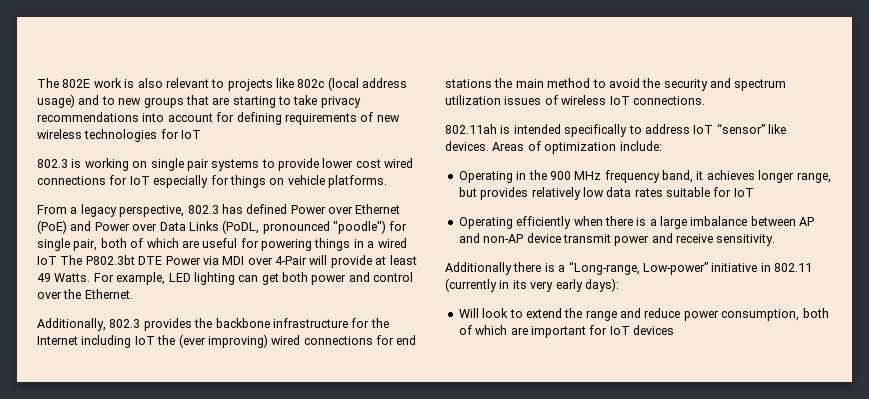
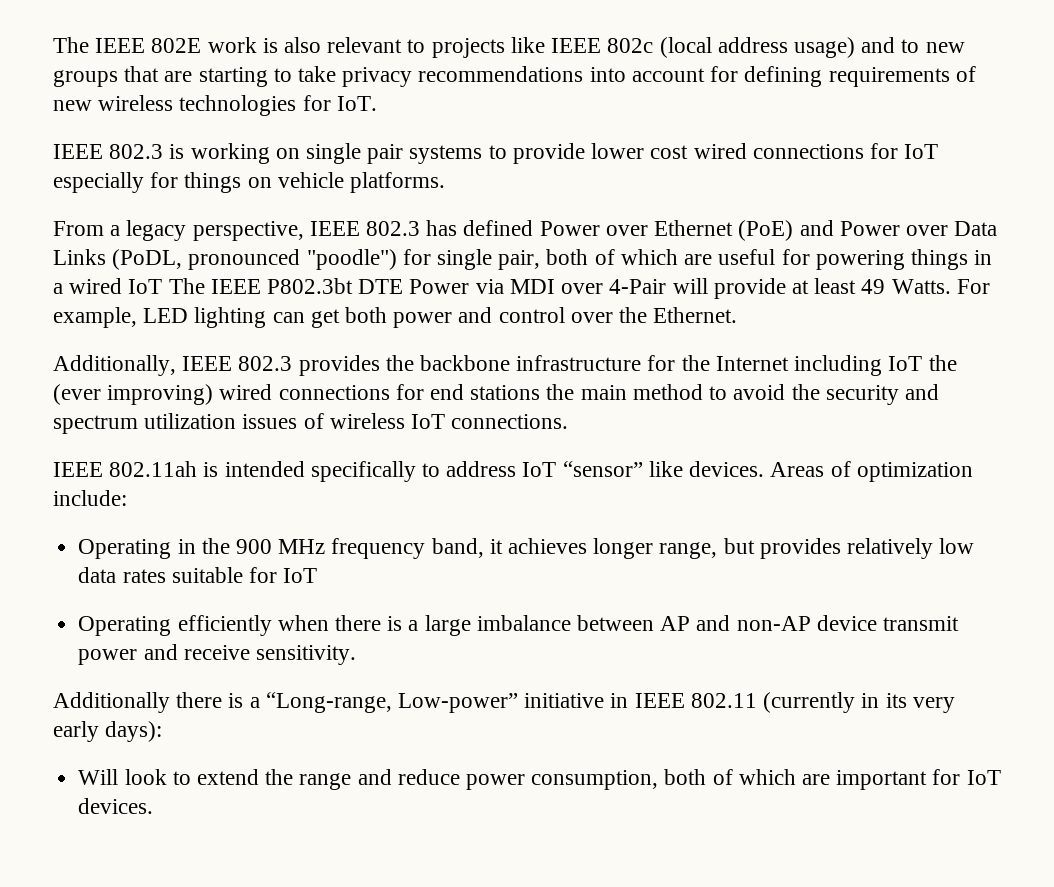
- The 802E work is also relevant to projects like 802c (local address usage) and to new groups that are starting to take privacy recommendations into account for defining requirements of new wireless technologies for IoT
- 802.3 is working on single pair systems to provide lower cost wired connections for IoT especially for things on vehicle platforms.
+ The IEEE 802E work is also relevant to projects like IEEE 802c (local address usage) and to new groups that are starting to take privacy recommendations into account for defining requirements of new wireless technologies for IoT.
+ IEEE 802.3 is working on single pair systems to provide lower cost wired connections for IoT especially for things on vehicle platforms.
- From a legacy perspective, 802.3 has defined Power over Ethernet (PoE) and Power over Data Links (PoDL, pronounced "poodle") for single pair, both of which are useful for powering things in a wired IoT The P802.3bt DTE Power via MDI over 4-Pair will provide at least 49 Watts.
+ From a legacy perspective, IEEE 802.3 has defined Power over Ethernet (PoE) and Power over Data Links (PoDL, pronounced "poodle") for single pair, both of which are useful for powering things in a wired IoT The IEEE P802.3bt DTE Power via MDI over 4-Pair will provide at least 49 Watts.
- Additionally, 802.3 provides the backbone infrastructure for the Internet including IoT the (ever improving) wired connections for end stations the main method to avoid the security and spectrum utilization issues of wireless IoT connections.
+ Additionally, IEEE 802.3 provides the backbone infrastructure for the Internet including IoT the (ever improving) wired connections for end stations the main method to avoid the security and spectrum utilization issues of wireless IoT connections.
- 802.11ah is intended specifically to address IoT “sensor” like devices.
+ IEEE 802.11ah is intended specifically to address IoT “sensor” like devices.
- Additionally there is a “Long-range, Low-power” initiative in 802.11 (currently in its very early days):
+ Additionally there is a “Long-range, Low-power” initiative in IEEE 802.11 (currently in its very early days):
- Will look to extend the range and reduce power consumption, both of which are important for IoT devices
+ Will look to extend the range and reduce power consumption, both of which are important for IoT devices.

